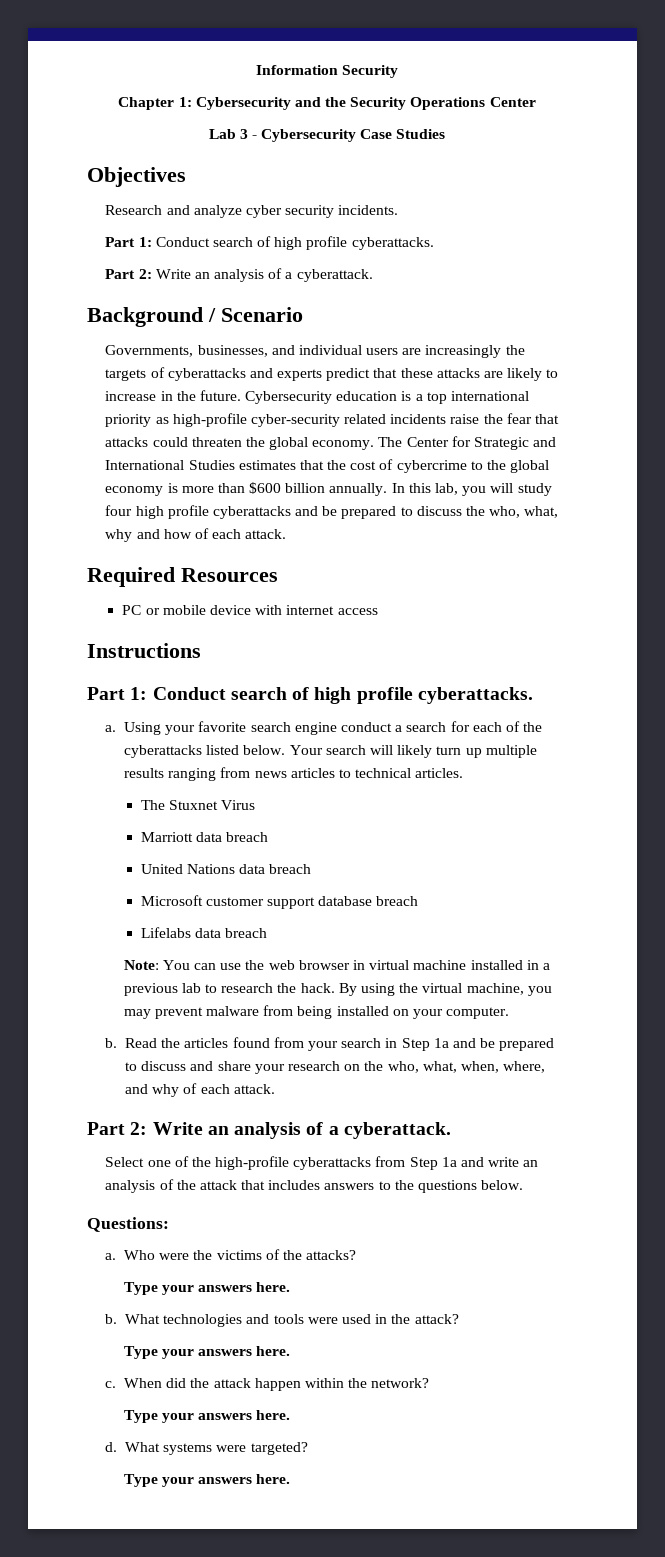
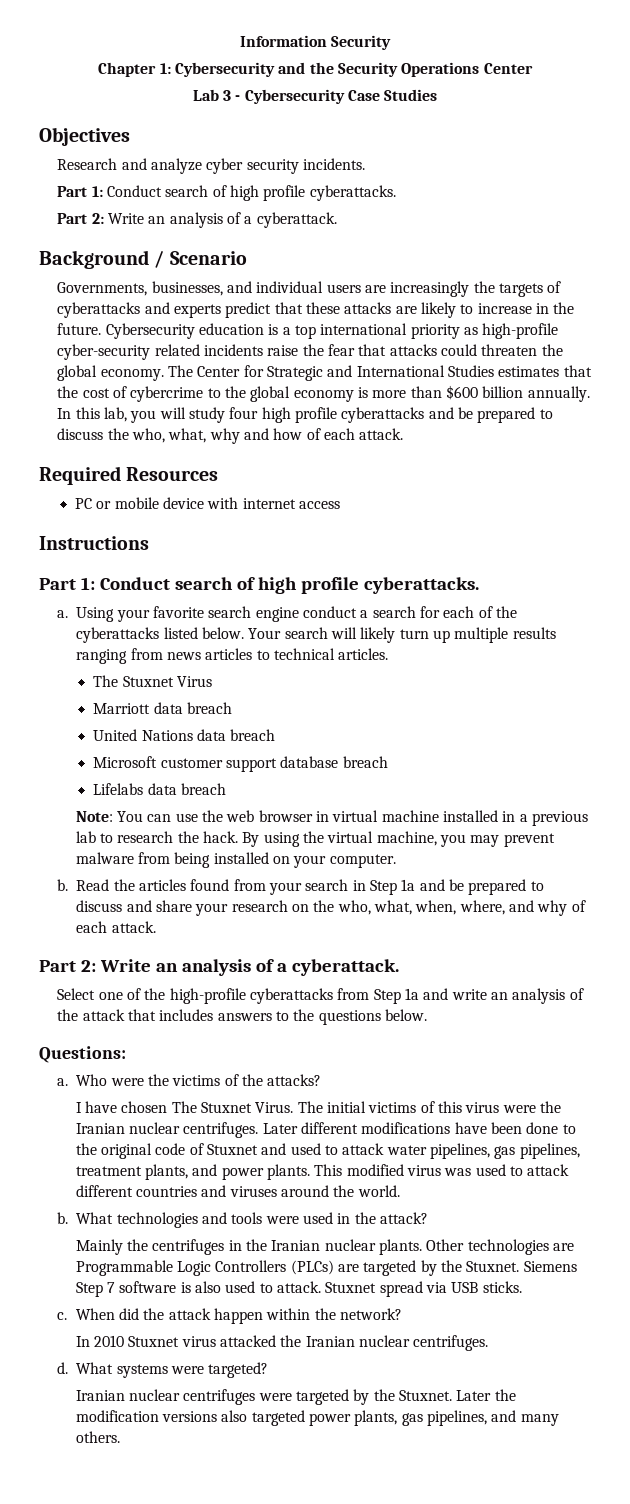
  Who were the victims of the attacks?
- Type your answers here.
+ I have chosen The Stuxnet Virus. The initial victims of this virus were the Iranian nuclear centrifuges. Later different modifications have been done to the original code of Stuxnet and used to attack water pipelines, gas pipelines, treatment plants, and power plants. This modified virus was used to attack different countries and viruses around the world.
  What technologies and tools were used in the attack?
- Type your answers here.
+ Mainly the centrifuges in the Iranian nuclear plants. Other technologies are Programmable Logic Controllers (PLCs) are targeted by the Stuxnet. Siemens Step 7 software is also used to attack. Stuxnet spread via USB sticks.
  When did the attack happen within the network?
- Type your answers here.
+ In 2010 Stuxnet virus attacked the Iranian nuclear centrifuges.
  What systems were targeted?
- Type your answers here.
+ Iranian nuclear centrifuges were targeted by the Stuxnet. Later the modification versions also targeted power plants, gas pipelines, and many others.

